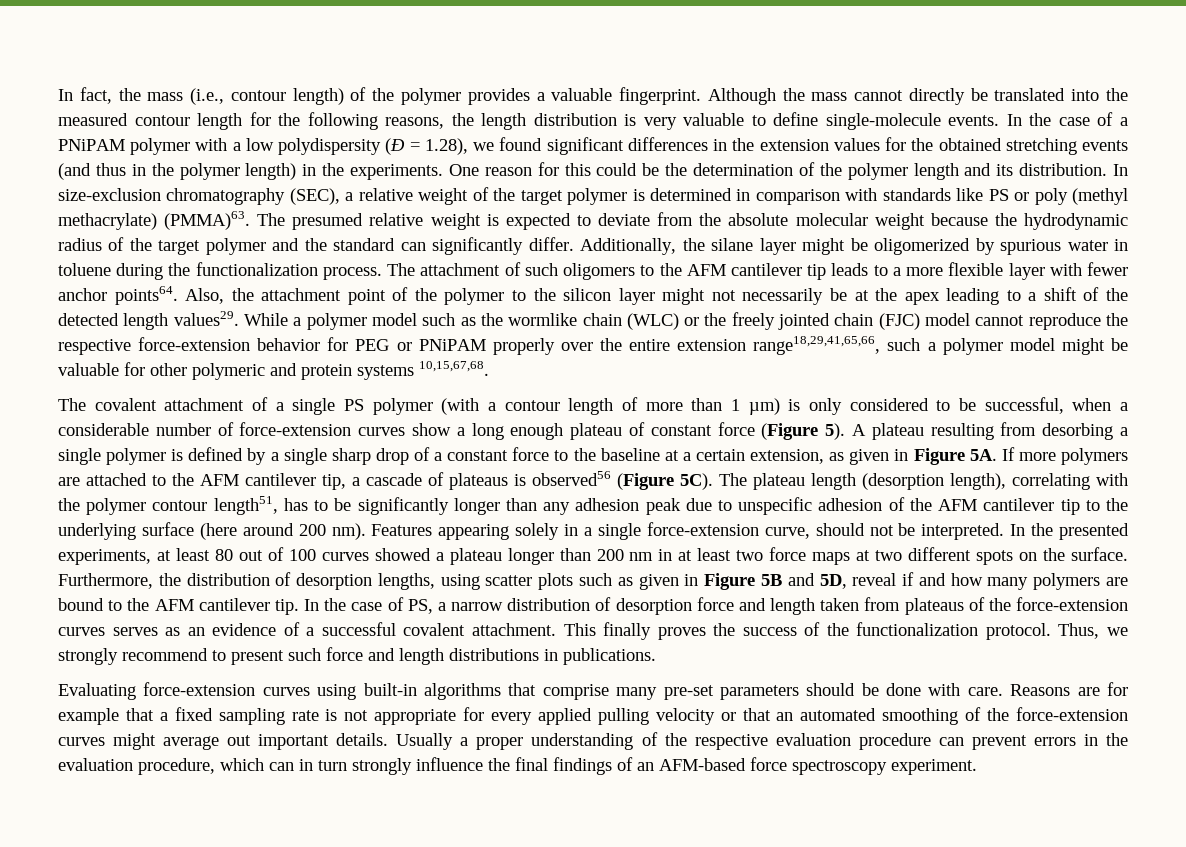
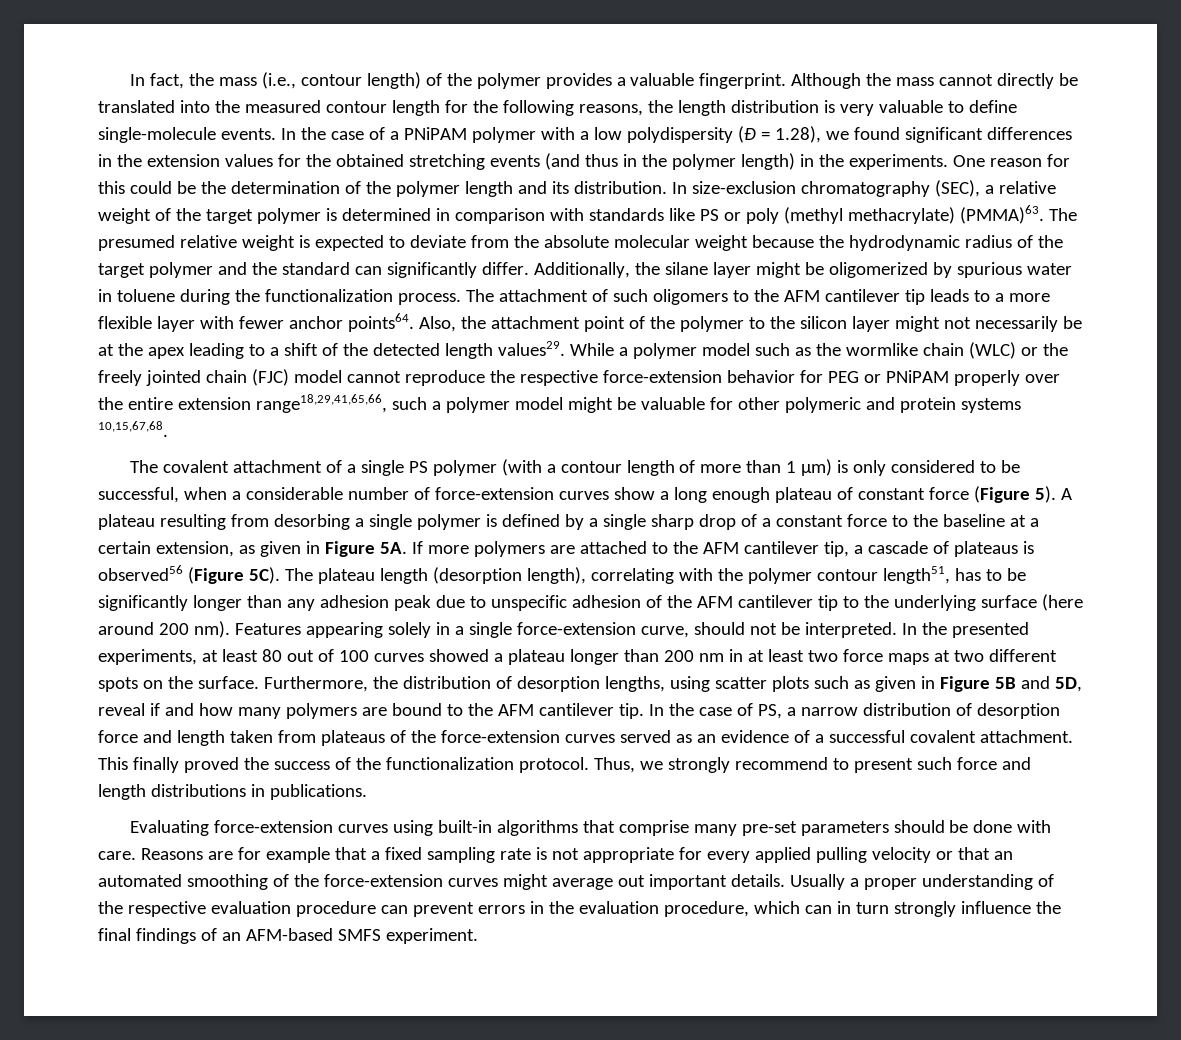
- In the case of PS, a narrow distribution of desorption force and length taken from plateaus of the force-extension curves serves as an evidence of a successful covalent attachment.
+ In the case of PS, a narrow distribution of desorption force and length taken from plateaus of the force-extension curves served as an evidence of a successful covalent attachment.
- This finally proves the success of the functionalization protocol.
+ This finally proved the success of the functionalization protocol.
- Usually a proper understanding of the respective evaluation procedure can prevent errors in the evaluation procedure, which can in turn strongly influence the final findings of an AFM-based force spectroscopy experiment.
+ Usually a proper understanding of the respective evaluation procedure can prevent errors in the evaluation procedure, which can in turn strongly influence the final findings of an AFM-based SMFS experiment.

